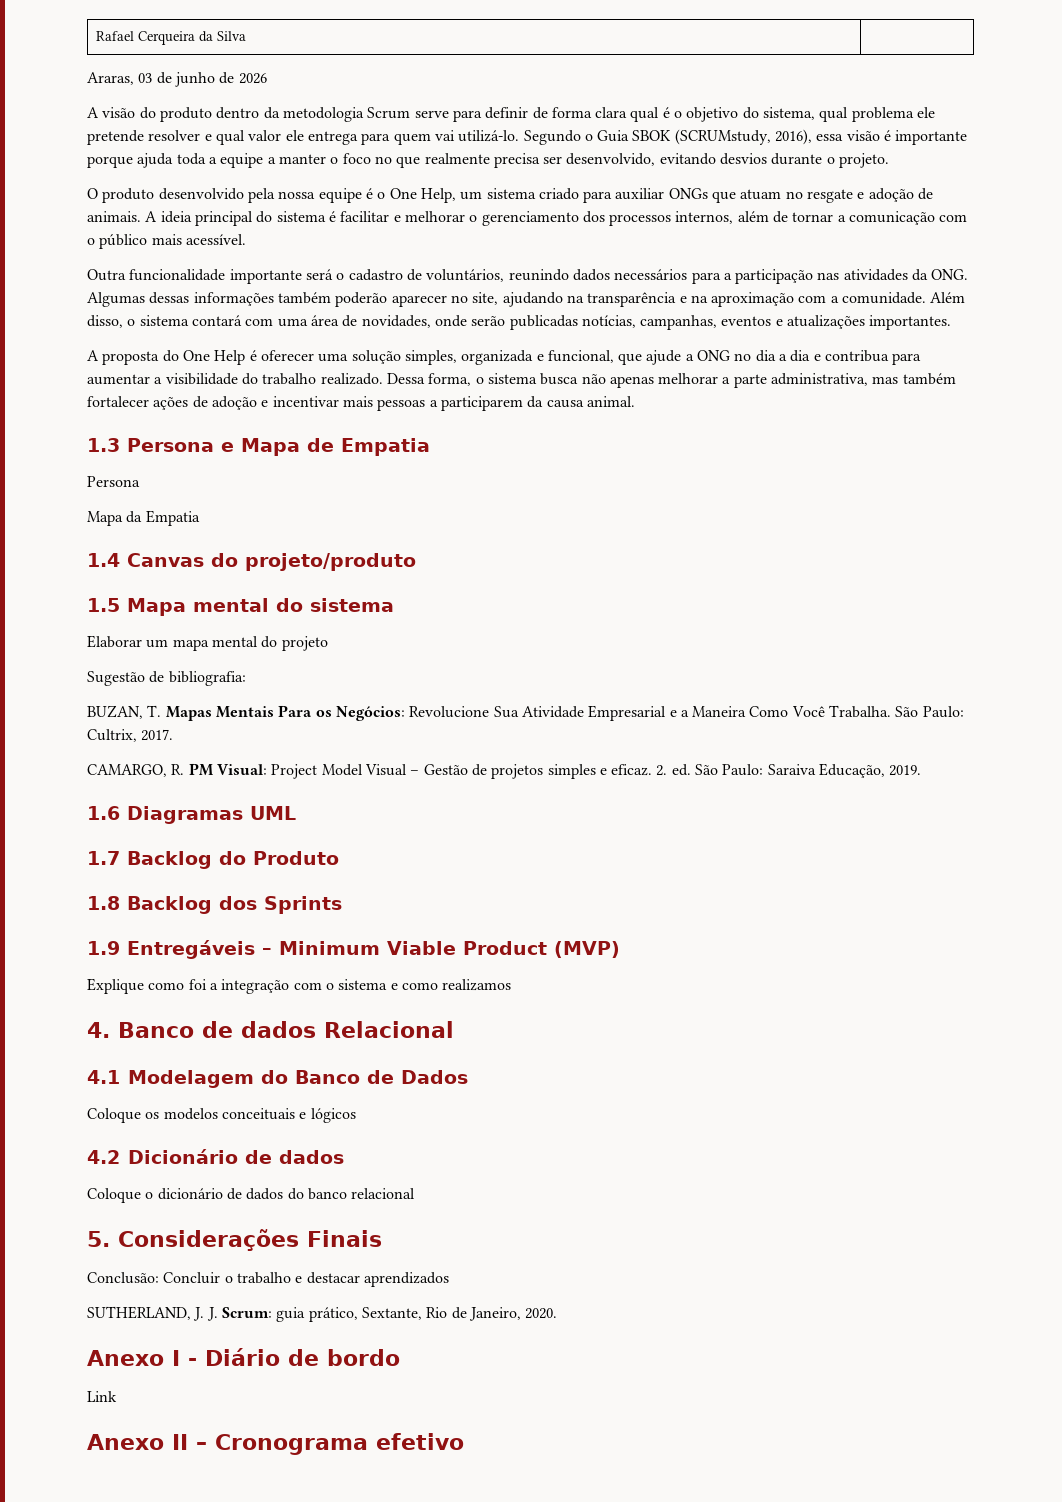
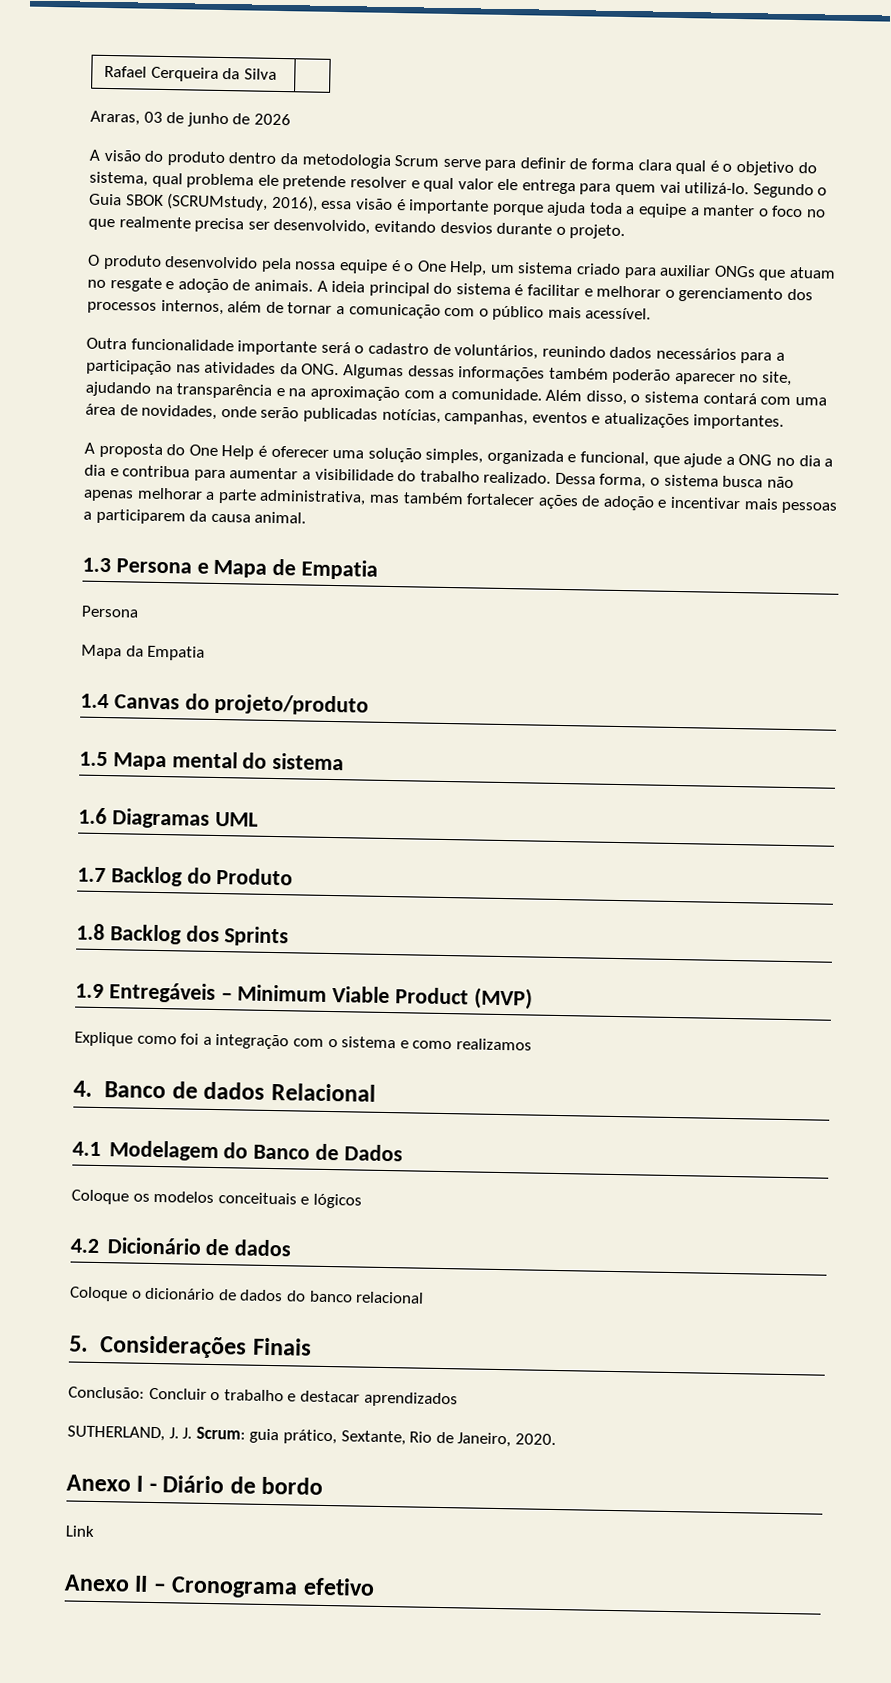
- Elaborar um mapa mental do projeto
- Sugestão de bibliografia:
- BUZAN, T. Mapas Mentais Para os Negócios: Revolucione Sua Atividade Empresarial e a Maneira Como Você Trabalha. São Paulo: Cultrix, 2017.
- CAMARGO, R. PM Visual: Project Model Visual – Gestão de projetos simples e eficaz. 2. ed. São Paulo: Saraiva Educação, 2019.

